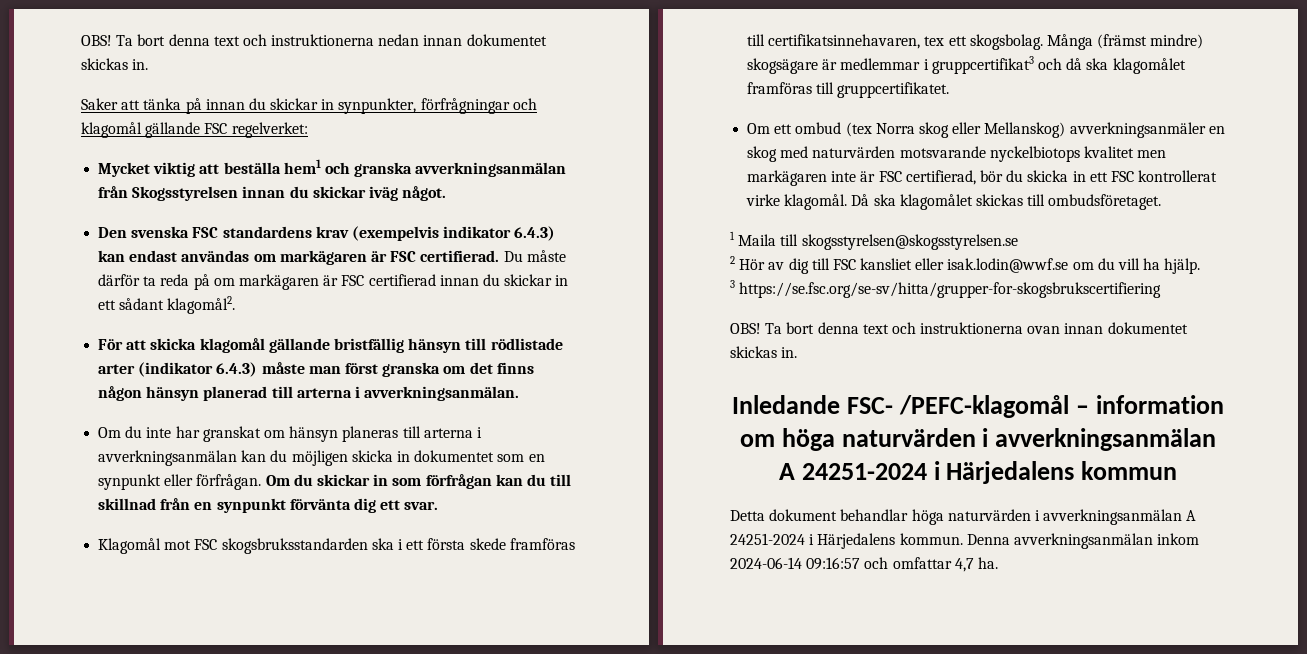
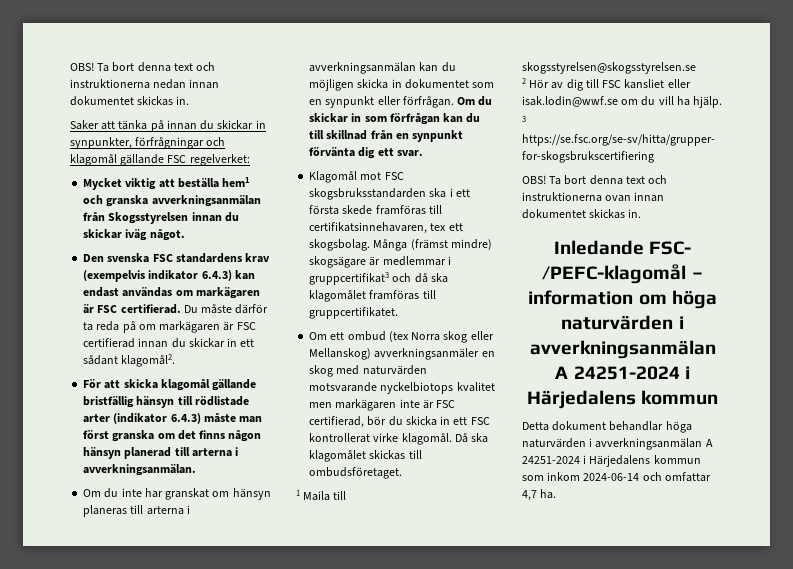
- Detta dokument behandlar höga naturvärden i avverkningsanmälan A 24251-2024 i Härjedalens kommun. Denna avverkningsanmälan inkom 2024-06-14 09:16:57 och omfattar 4,7 ha.
+ Detta dokument behandlar höga naturvärden i avverkningsanmälan A 24251-2024 i Härjedalens kommun som inkom 2024-06-14 och omfattar 4,7 ha.

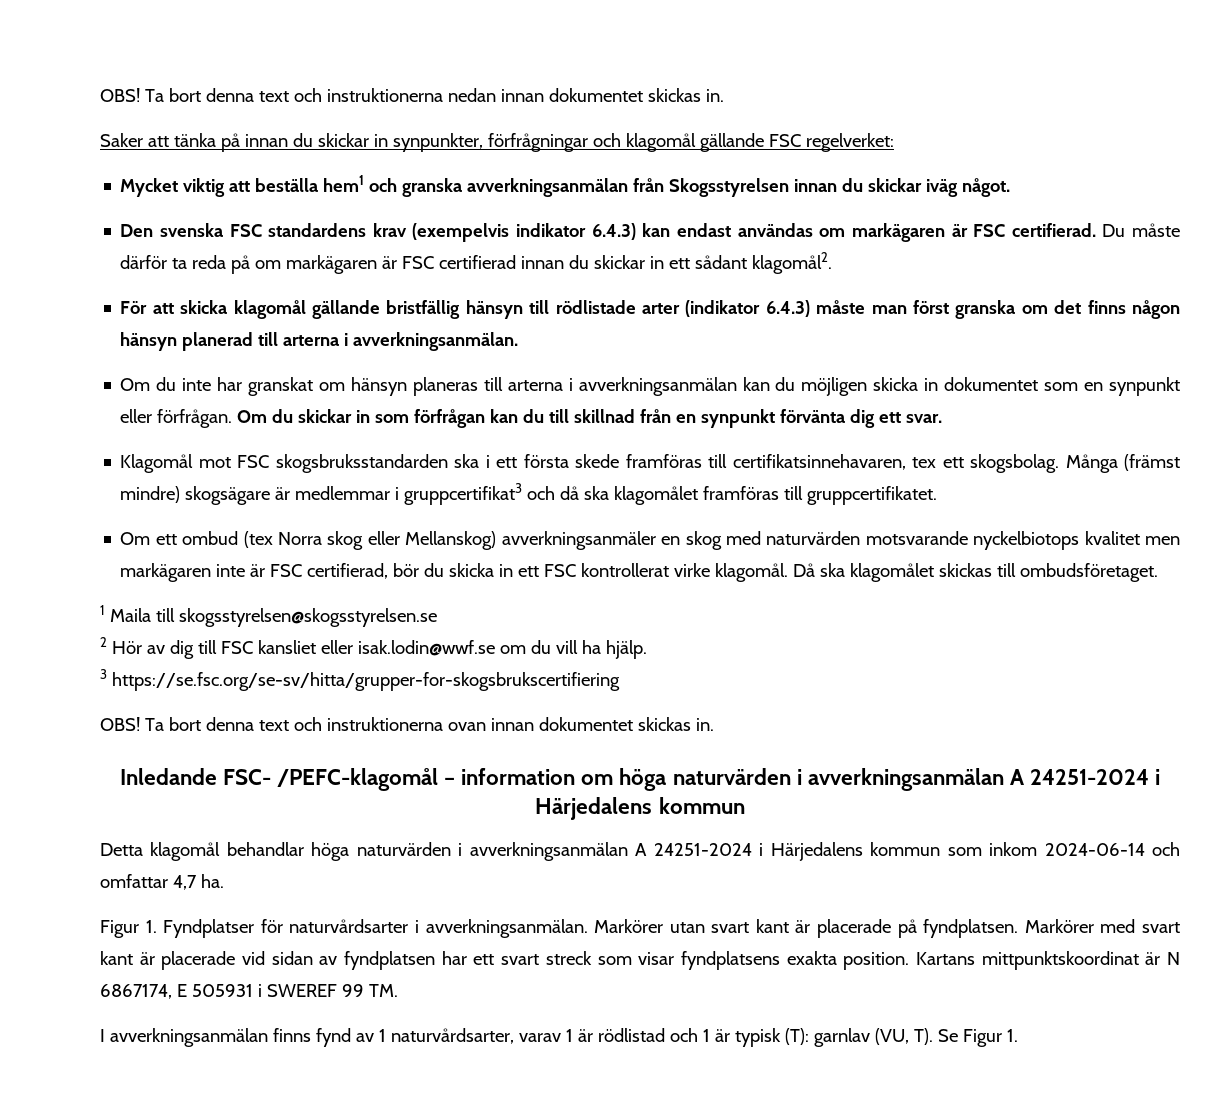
- Detta dokument behandlar höga naturvärden i avverkningsanmälan A 24251-2024 i Härjedalens kommun som inkom 2024-06-14 och omfattar 4,7 ha.
+ Detta klagomål behandlar höga naturvärden i avverkningsanmälan A 24251-2024 i Härjedalens kommun som inkom 2024-06-14 och omfattar 4,7 ha.
+ Figur 1. Fyndplatser för naturvårdsarter i avverkningsanmälan. Markörer utan svart kant är placerade på fyndplatsen. Markörer med svart kant är placerade vid sidan av fyndplatsen har ett svart streck som visar fyndplatsens exakta position. Kartans mittpunktskoordinat är N 6867174, E 505931 i SWEREF 99 TM.
+ I avverkningsanmälan finns fynd av 1 naturvårdsarter, varav 1 är rödlistad och 1 är typisk (T): garnlav (VU, T). Se Figur 1.

